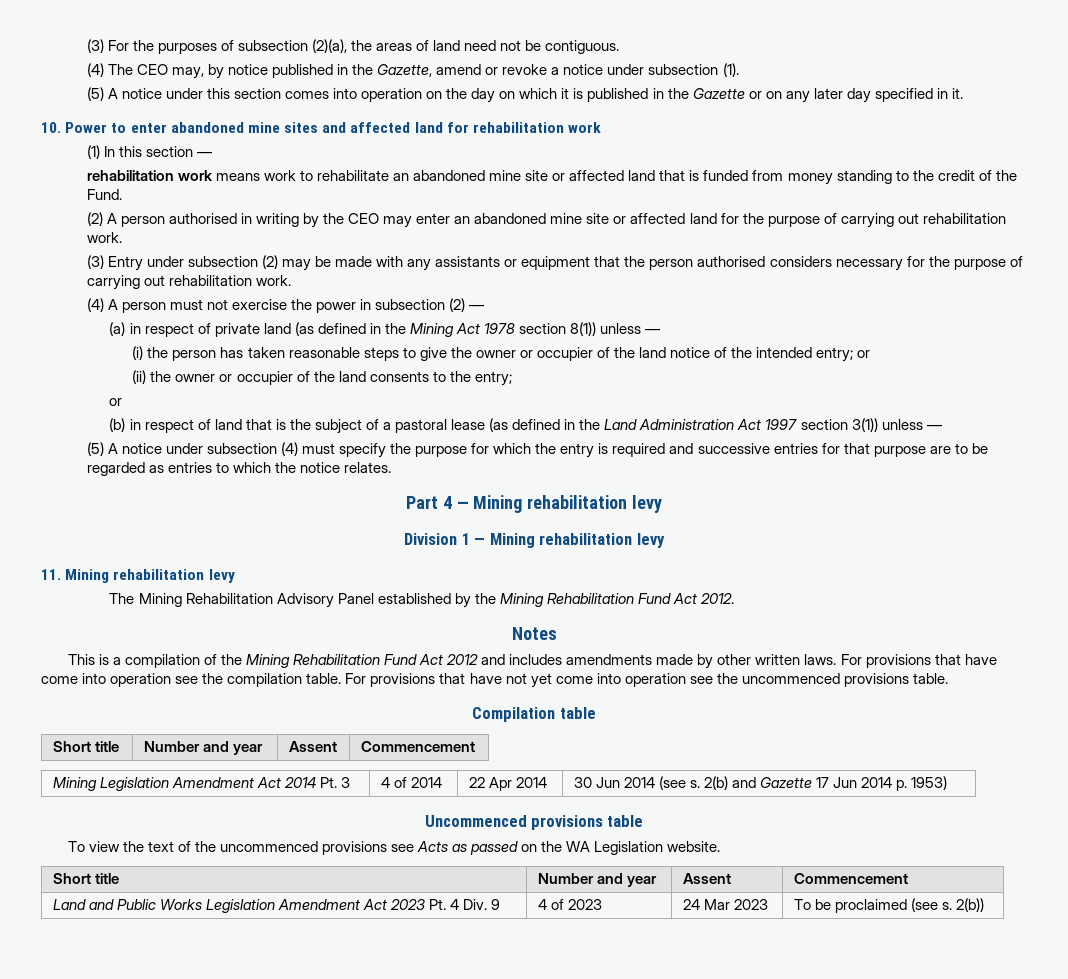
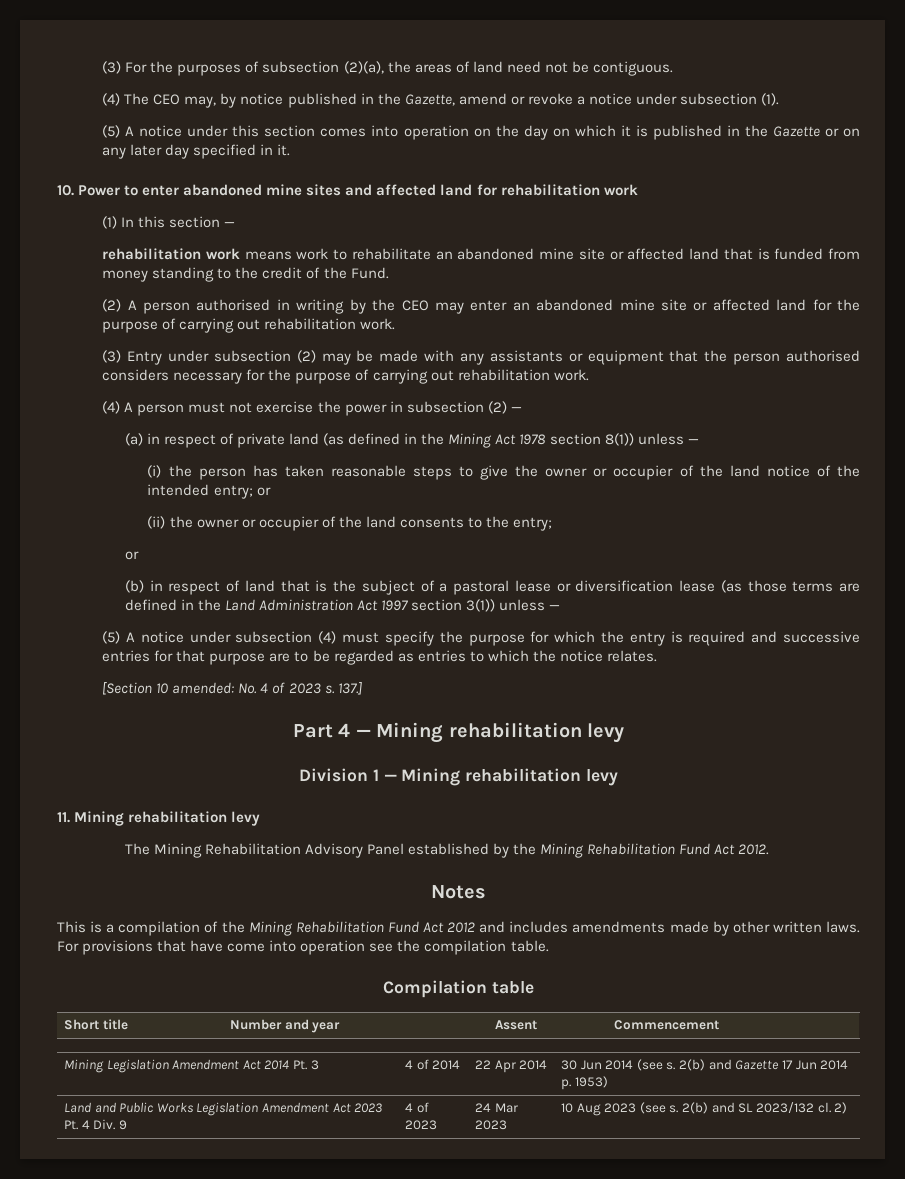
- (b) in respect of land that is the subject of a pastoral lease (as defined in the Land Administration Act 1997 section 3(1)) unless —
+ (b) in respect of land that is the subject of a pastoral lease or diversification lease (as those terms are defined in the Land Administration Act 1997 section 3(1)) unless —
+ [Section 10 amended: No. 4 of 2023 s. 137.]
- For provisions that have not yet come into operation see the uncommenced provisions table.
- Uncommenced provisions table
- To view the text of the uncommenced provisions see Acts as passed on the WA Legislation website.
- Short title | Number and year | Assent | Commencement
- Land and Public Works Legislation Amendment Act 2023 Pt. 4 Div. 9 | 4 of 2023 | 24 Mar 2023 | To be proclaimed (see s. 2(b))
+ Land and Public Works Legislation Amendment Act 2023 Pt. 4 Div. 9 | 4 of 2023 | 24 Mar 2023 | 10 Aug 2023 (see s. 2(b) and SL 2023/132 cl. 2)

